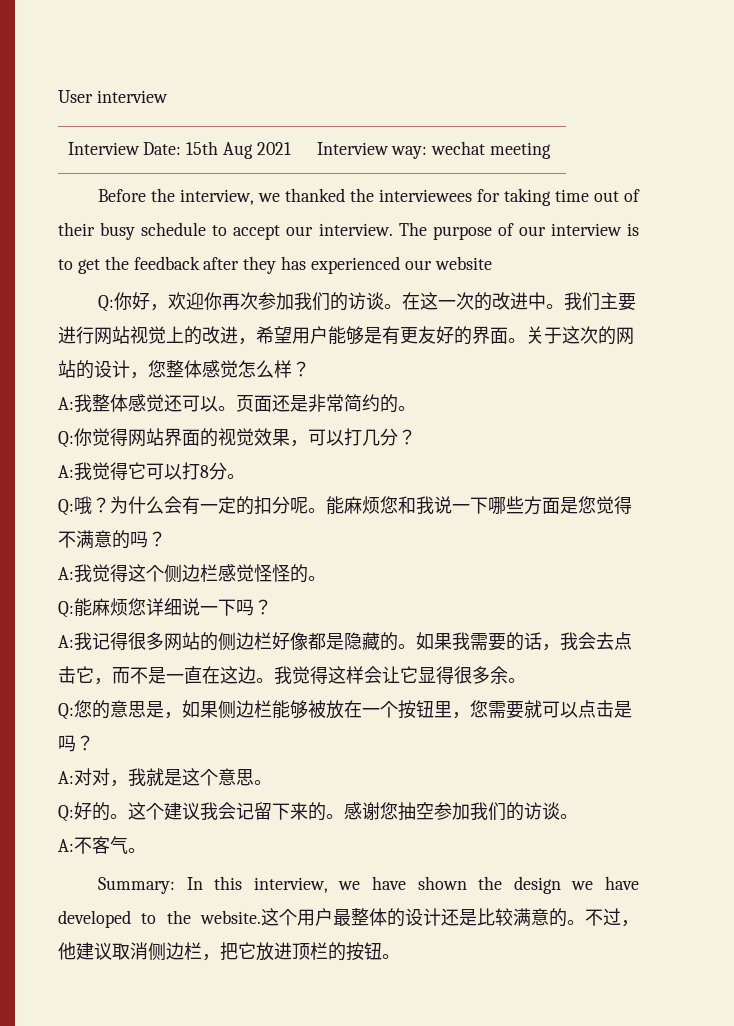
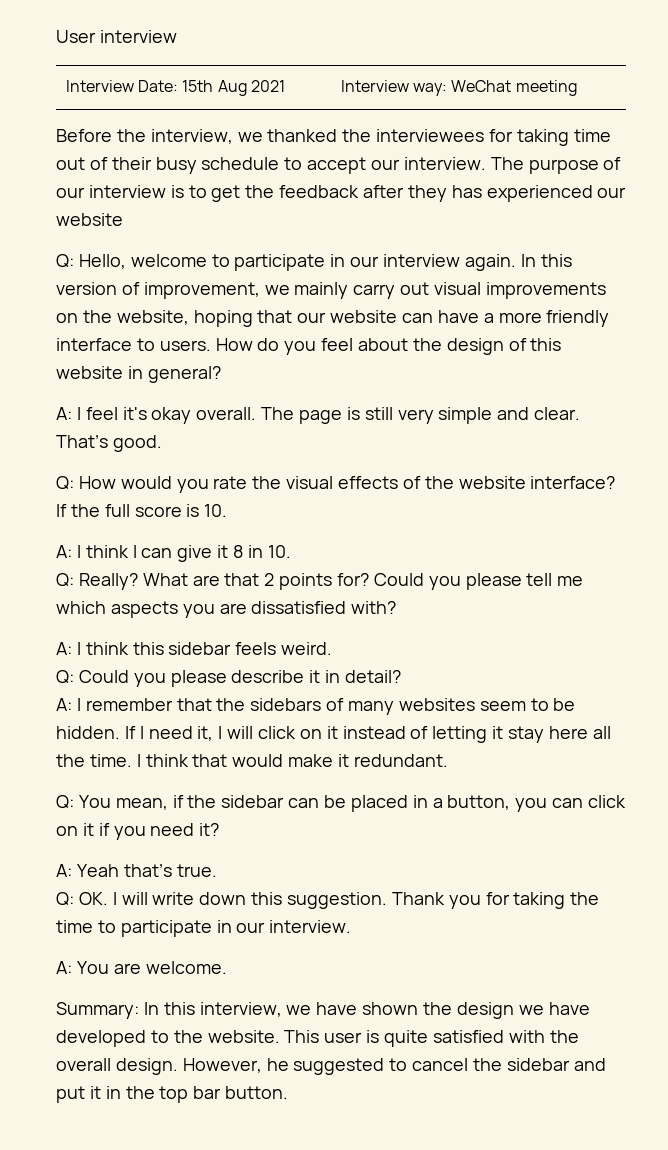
- Interview Date: 15th Aug 2021 | Interview way: wechat meeting
+ Interview Date: 15th Aug 2021 | Interview way: WeChat meeting
- Q:你好，欢迎你再次参加我们的访谈。在这一次的改进中。我们主要进行网站视觉上的改进，希望用户能够是有更友好的界面。关于这次的网站的设计，您整体感觉怎么样？
- A:我整体感觉还可以。页面还是非常简约的。
- Q:你觉得网站界面的视觉效果，可以打几分？
- A:我觉得它可以打8分。
- Q:哦？为什么会有一定的扣分呢。能麻烦您和我说一下哪些方面是您觉得不满意的吗？
- A:我觉得这个侧边栏感觉怪怪的。
- Q:能麻烦您详细说一下吗？
- A:我记得很多网站的侧边栏好像都是隐藏的。如果我需要的话，我会去点击它，而不是一直在这边。我觉得这样会让它显得很多余。
- Q:您的意思是，如果侧边栏能够被放在一个按钮里，您需要就可以点击是吗？
- A:对对，我就是这个意思。
- Q:好的。这个建议我会记留下来的。感谢您抽空参加我们的访谈。
- A:不客气。
+ Q: Hello, welcome to participate in our interview again. In this version of improvement, we mainly carry out visual improvements on the website, hoping that our website can have a more friendly interface to users. How do you feel about the design of this website in general?
+ A: I feel it's okay overall. The page is still very simple and clear. That’s good.
+ Q: How would you rate the visual effects of the website interface? If the full score is 10.
+ A: I think I can give it 8 in 10.
+ Q: Really? What are that 2 points for? Could you please tell me which aspects you are dissatisfied with?
+ A: I think this sidebar feels weird.
+ Q: Could you please describe it in detail?
+ A: I remember that the sidebars of many websites seem to be hidden. If I need it, I will click on it instead of letting it stay here all the time. I think that would make it redundant.
+ Q: You mean, if the sidebar can be placed in a button, you can click on it if you need it?
+ A: Yeah that’s true.
+ Q: OK. I will write down this suggestion. Thank you for taking the time to participate in our interview.
+ A: You are welcome.
- 这个用户最整体的设计还是比较满意的。不过，他建议取消侧边栏，把它放进顶栏的按钮。
+ This user is quite satisfied with the overall design. However, he suggested to cancel the sidebar and put it in the top bar button.

